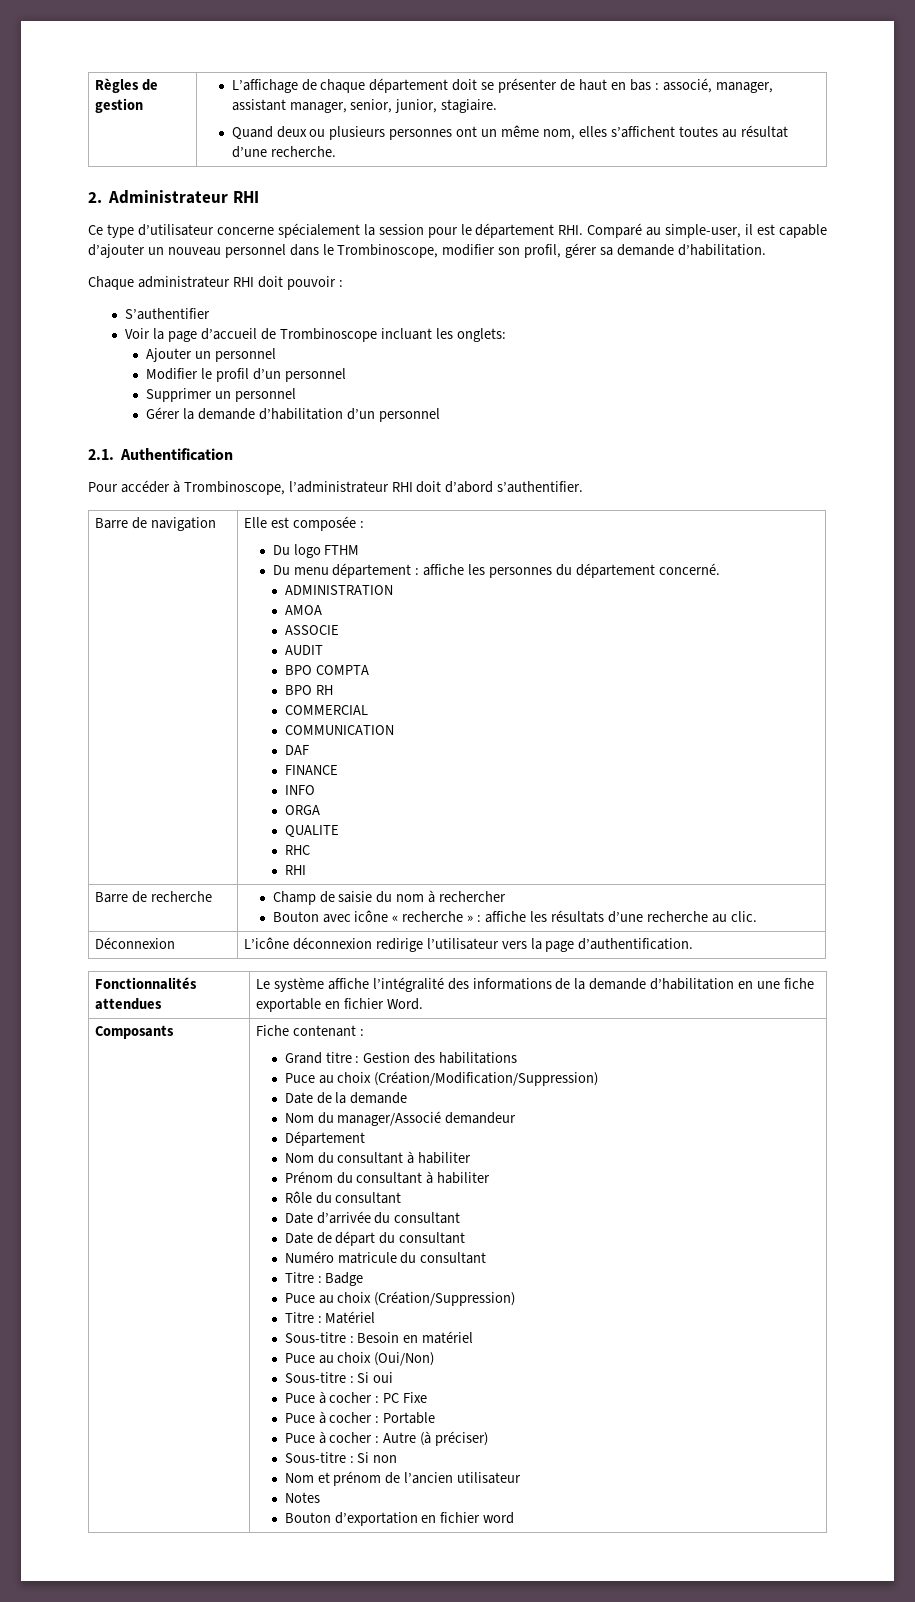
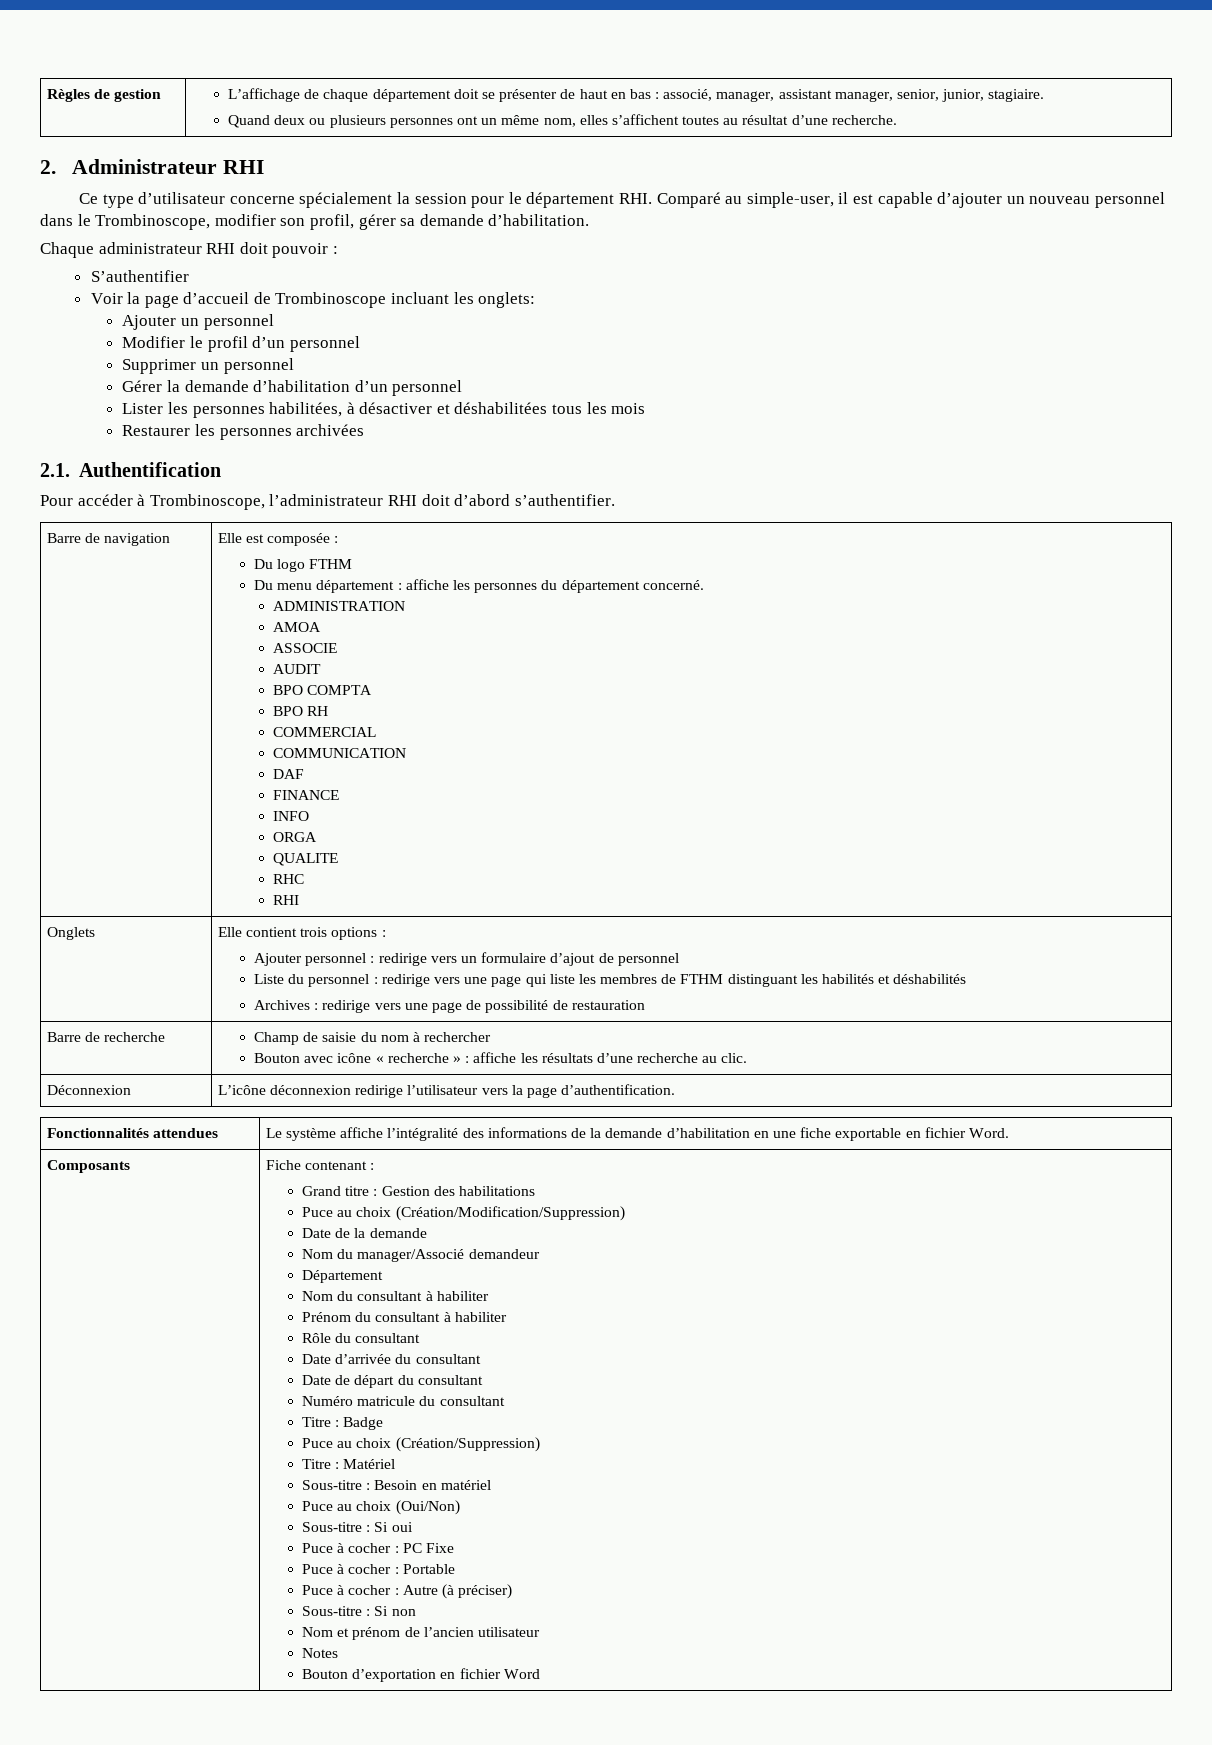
+ Lister les personnes habilitées, à désactiver et déshabilitées tous les mois
+ Restaurer les personnes archivées
+ Onglets | Elle contient trois options :
+ Ajouter personnel : redirige vers un formulaire d’ajout de personnel
+ Liste du personnel : redirige vers une page qui liste les membres de FTHM distinguant les habilités et déshabilités
+ Archives : redirige vers une page de possibilité de restauration
- Bouton d’exportation en fichier word
+ Bouton d’exportation en fichier Word

